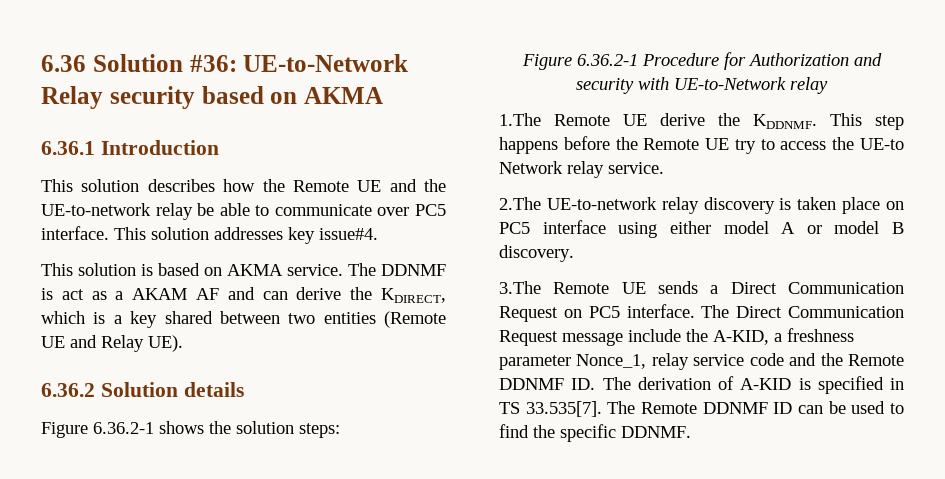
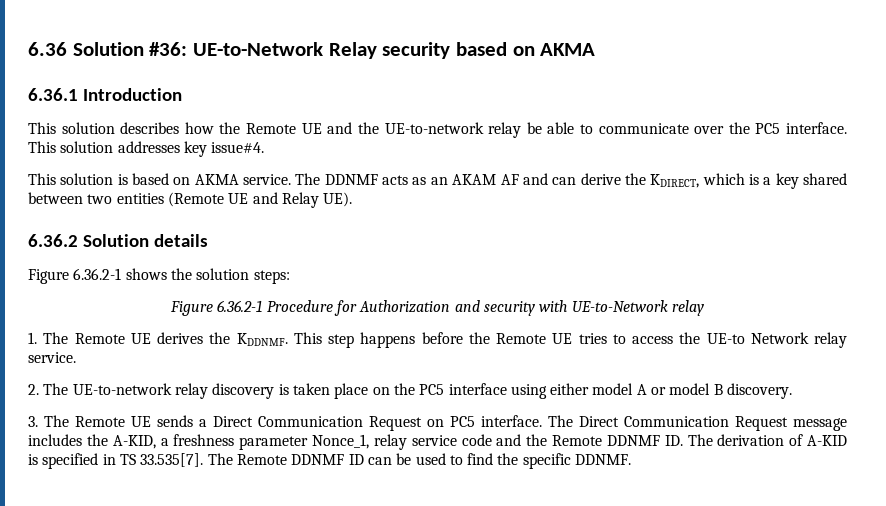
- This solution describes how the Remote UE and the UE-to-network relay be able to communicate over PC5 interface.
+ This solution describes how the Remote UE and the UE-to-network relay be able to communicate over the PC5 interface.
- The DDNMF is act as a AKAM AF and can derive the KDIRECT, which is a key shared between two entities (Remote UE and Relay UE).
+ The DDNMF acts as an AKAM AF and can derive the KDIRECT, which is a key shared between two entities (Remote UE and Relay UE).
- 1.The Remote UE derive the KDDNMF.
+ 1. The Remote UE derives the KDDNMF.
- This step happens before the Remote UE try to access the UE-to Network relay service.
+ This step happens before the Remote UE tries to access the UE-to Network relay service.
- 2.The UE-to-network relay discovery is taken place on PC5 interface using either model A or model B discovery.
+ 2. The UE-to-network relay discovery is taken place on the PC5 interface using either model A or model B discovery.
- 3.The Remote UE sends a Direct Communication Request on PC5 interface.
+ 3. The Remote UE sends a Direct Communication Request on PC5 interface.
- The Direct Communication Request message include the A-KID, a freshness parameter Nonce_1, relay service code and the Remote DDNMF ID. The derivation of A-KID is specified in TS 33.535[7]. The Remote DDNMF ID can be used to find the specific DDNMF.
+ The Direct Communication Request message includes the A-KID, a freshness parameter Nonce_1, relay service code and the Remote DDNMF ID. The derivation of A-KID is specified in TS 33.535[7]. The Remote DDNMF ID can be used to find the specific DDNMF.

